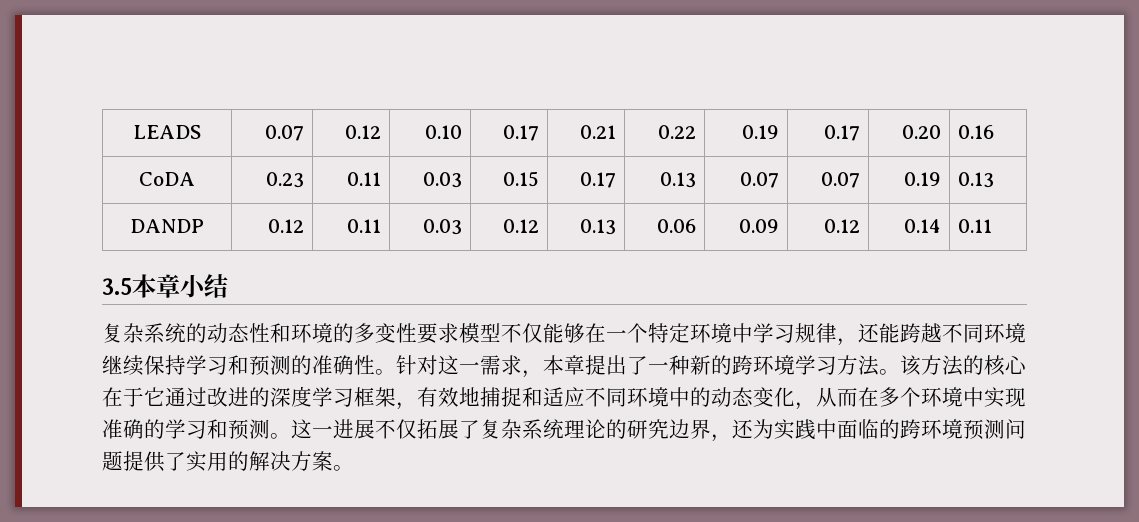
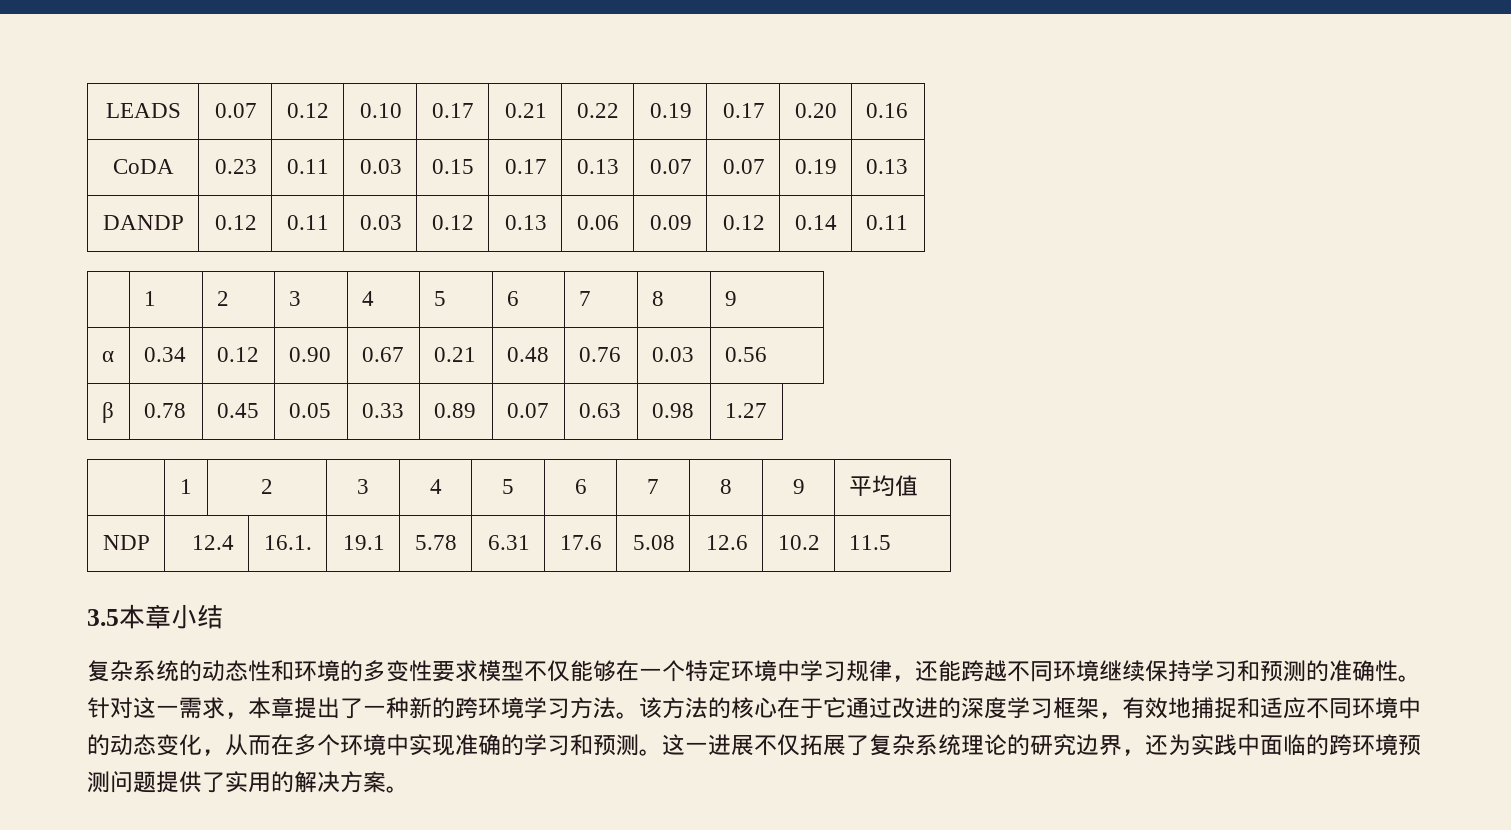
  DANDP | 0.12 | 0.11 | 0.03 | 0.12 | 0.13 | 0.06 | 0.09 | 0.12 | 0.14 | 0.11
+ | 1 | 2 | 3 | 4 | 5 | 6 | 7 | 8 | 9
+ α | 0.34 | 0.12 | 0.90 | 0.67 | 0.21 | 0.48 | 0.76 | 0.03 | 0.56
+ β | 0.78 | 0.45 | 0.05 | 0.33 | 0.89 | 0.07 | 0.63 | 0.98 | 1.27
+ | 1 | 2 | 3 | 4 | 5 | 6 | 7 | 8 | 9 | 平均值
+ NDP | 12.4 | 16.1. | 19.1 | 5.78 | 6.31 | 17.6 | 5.08 | 12.6 | 10.2 | 11.5

